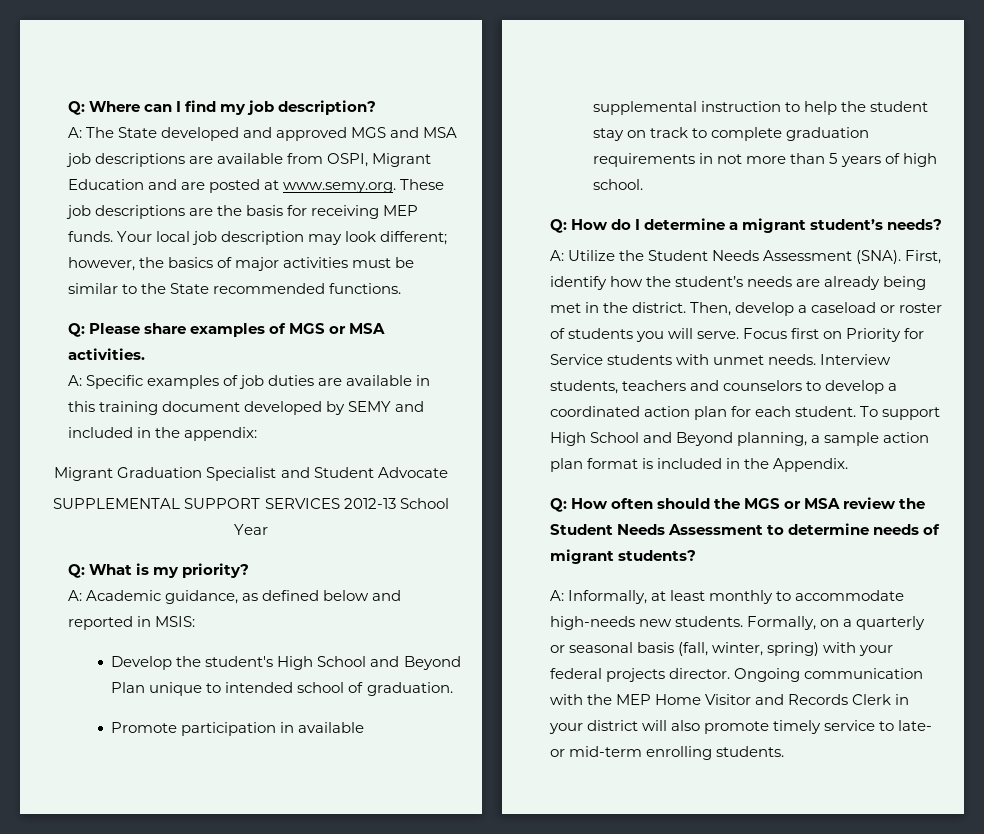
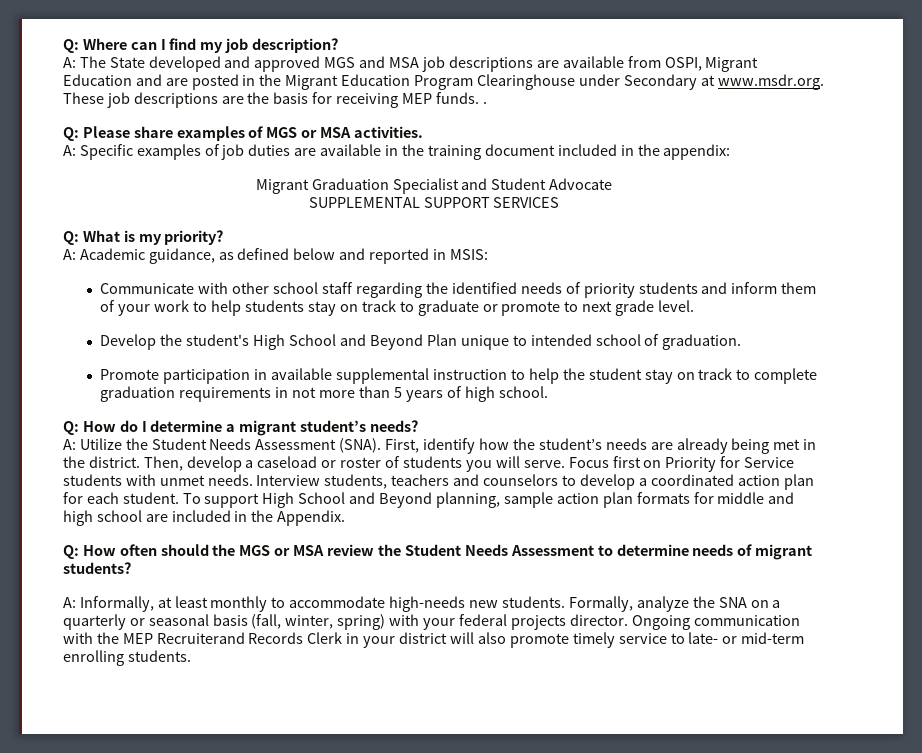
- A: The State developed and approved MGS and MSA job descriptions are available from OSPI, Migrant Education and are posted at www.semy.org. These job descriptions are the basis for receiving MEP funds. Your local job description may look different; however, the basics of major activities must be similar to the State recommended functions.
+ A: The State developed and approved MGS and MSA job descriptions are available from OSPI, Migrant Education and are posted in the Migrant Education Program Clearinghouse under Secondary at www.msdr.org. These job descriptions are the basis for receiving MEP funds. .
- A: Specific examples of job duties are available in this training document developed by SEMY and included in the appendix:
+ A: Specific examples of job duties are available in the training document included in the appendix:
- SUPPLEMENTAL SUPPORT SERVICES 2012‐13 School Year
+ SUPPLEMENTAL SUPPORT SERVICES
+ Communicate with other school staff regarding the identified needs of priority students and inform them of your work to help students stay on track to graduate or promote to next grade level.
- To support High School and Beyond planning, a sample action plan format is included in the Appendix.
+ To support High School and Beyond planning, sample action plan formats for middle and high school are included in the Appendix.
- Formally, on a quarterly or seasonal basis (fall, winter, spring) with your federal projects director.
+ Formally, analyze the SNA on a quarterly or seasonal basis (fall, winter, spring) with your federal projects director.
- Ongoing communication with the MEP Home Visitor and Records Clerk in your district will also promote timely service to late- or mid-term enrolling students.
+ Ongoing communication with the MEP Recruiterand Records Clerk in your district will also promote timely service to late- or mid-term enrolling students.

